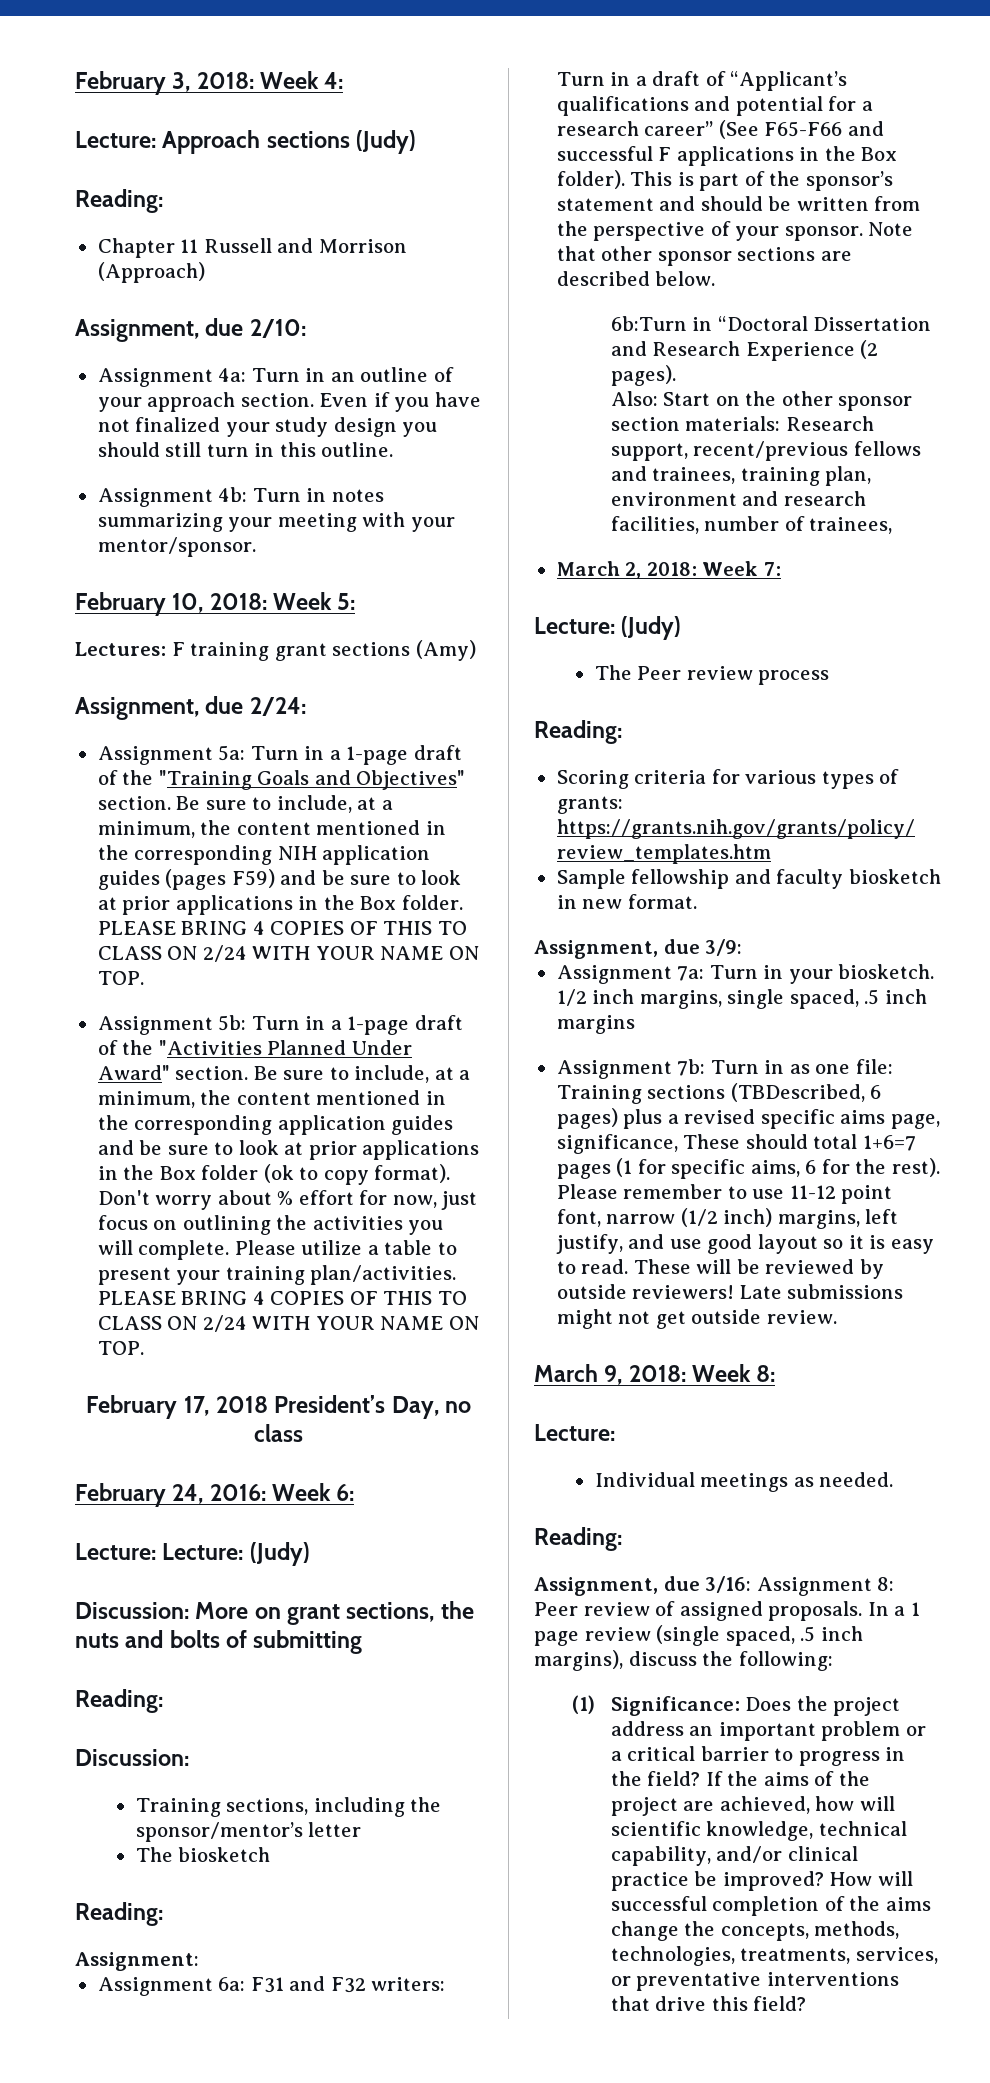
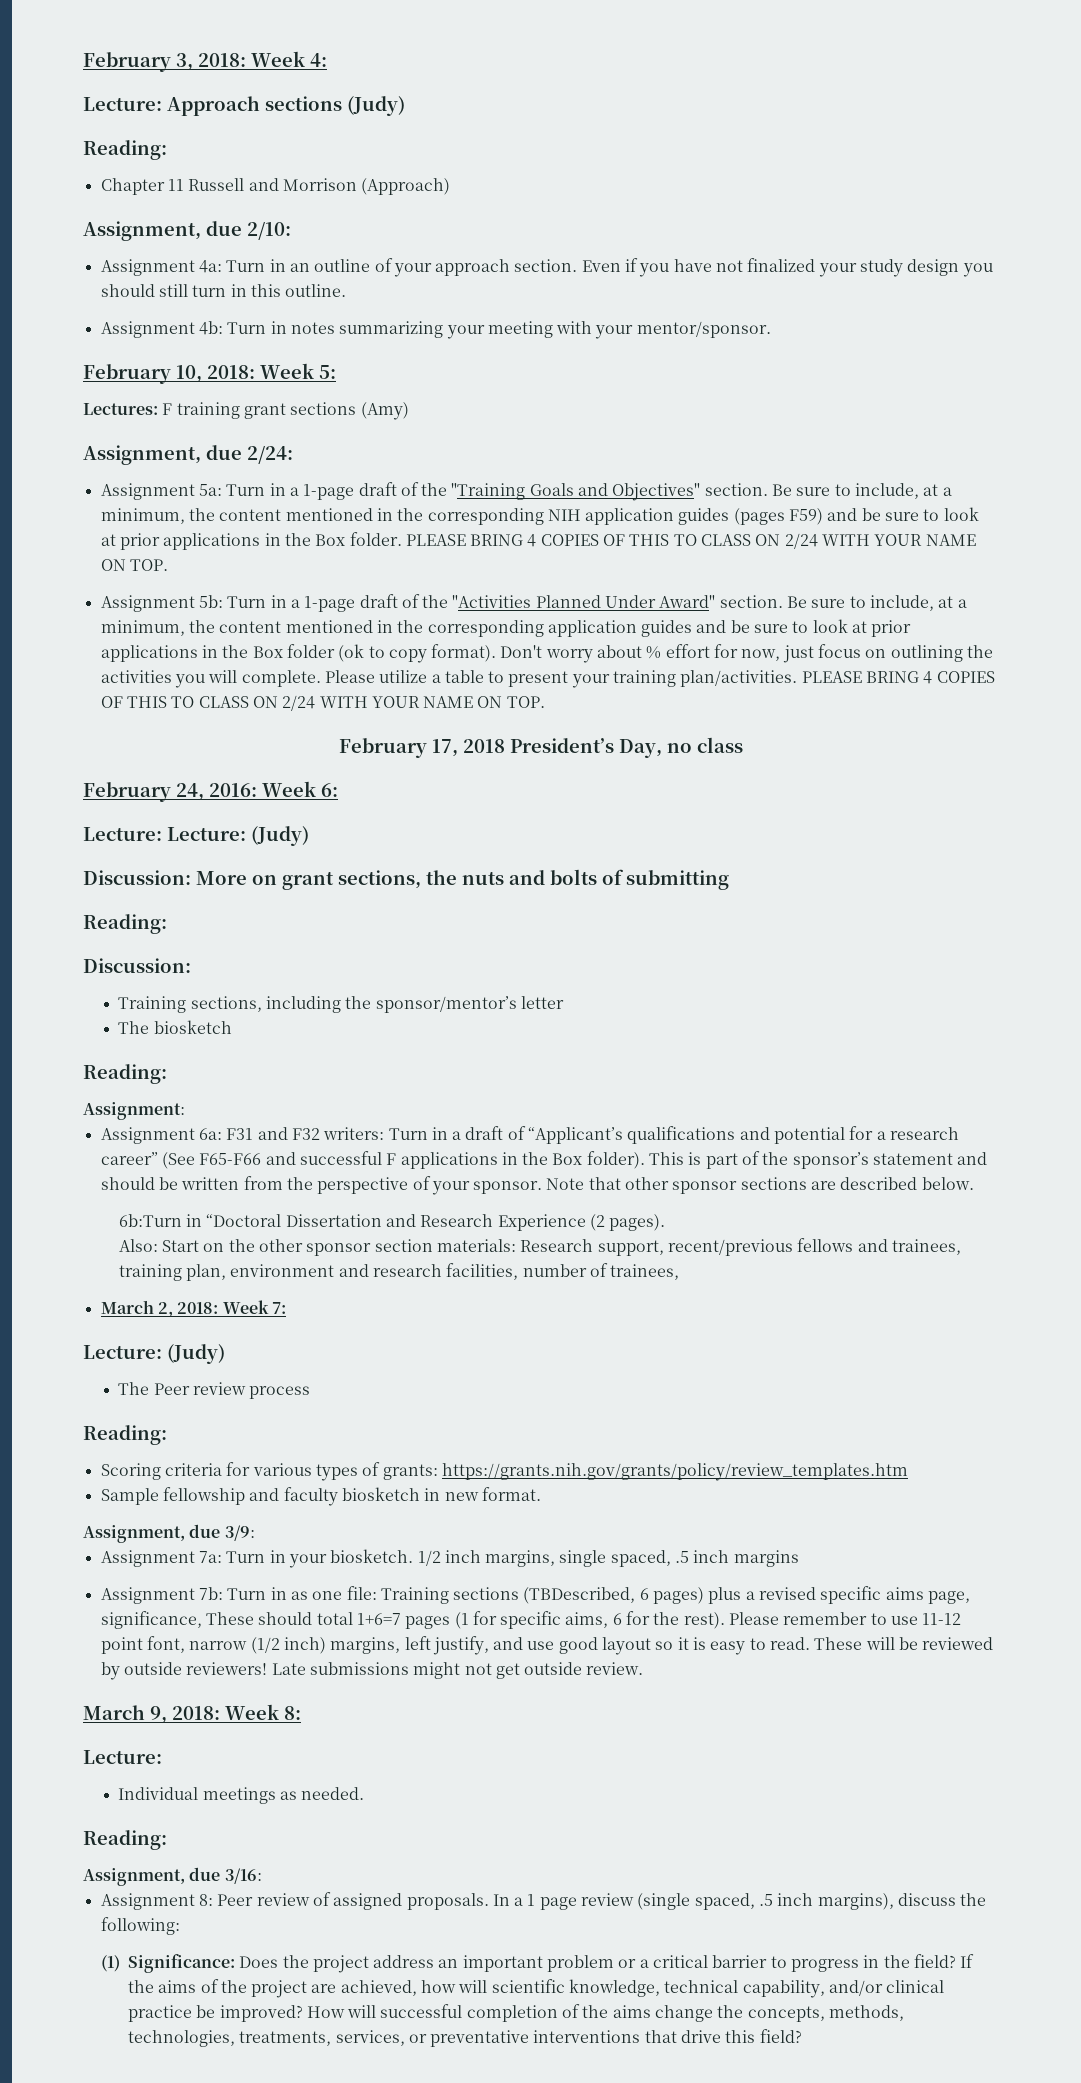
- Assignment, due 3/16: Assignment 8: Peer review of assigned proposals.
+ Assignment, due 3/16:
+ Assignment 8: Peer review of assigned proposals.

